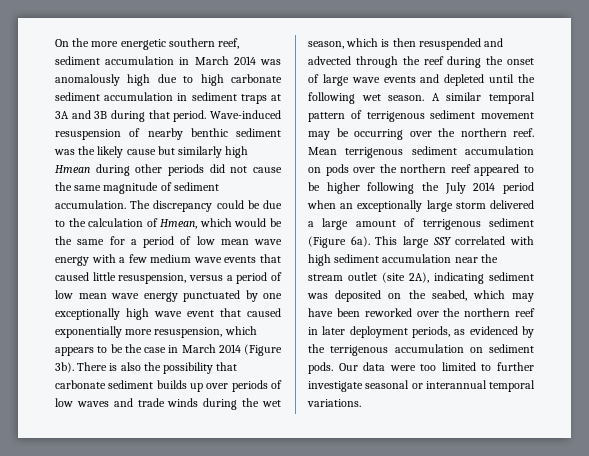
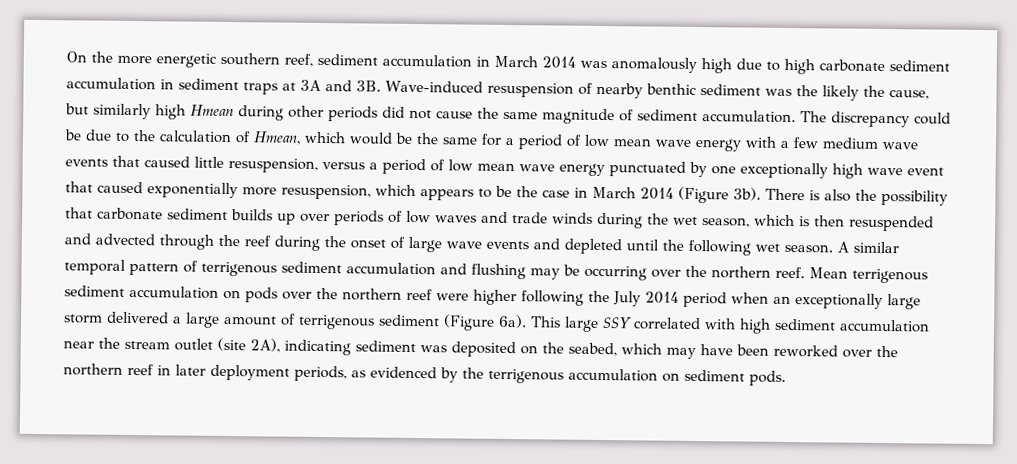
- On the more energetic southern reef, sediment accumulation in March 2014 was anomalously high due to high carbonate sediment accumulation in sediment traps at 3A and 3B during that period.
+ On the more energetic southern reef, sediment accumulation in March 2014 was anomalously high due to high carbonate sediment accumulation in sediment traps at 3A and 3B.
- Wave-induced resuspension of nearby benthic sediment was the likely cause but similarly high Hmean during other periods did not cause the same magnitude of sediment accumulation.
+ Wave-induced resuspension of nearby benthic sediment was the likely the cause, but similarly high Hmean during other periods did not cause the same magnitude of sediment accumulation.
- A similar temporal pattern of terrigenous sediment movement may be occurring over the northern reef.
+ A similar temporal pattern of terrigenous sediment accumulation and flushing may be occurring over the northern reef.
- Mean terrigenous sediment accumulation on pods over the northern reef appeared to be higher following the July 2014 period when an exceptionally large storm delivered a large amount of terrigenous sediment (Figure 6a).
+ Mean terrigenous sediment accumulation on pods over the northern reef were higher following the July 2014 period when an exceptionally large storm delivered a large amount of terrigenous sediment (Figure 6a).
- Our data were too limited to further investigate seasonal or interannual temporal variations.

